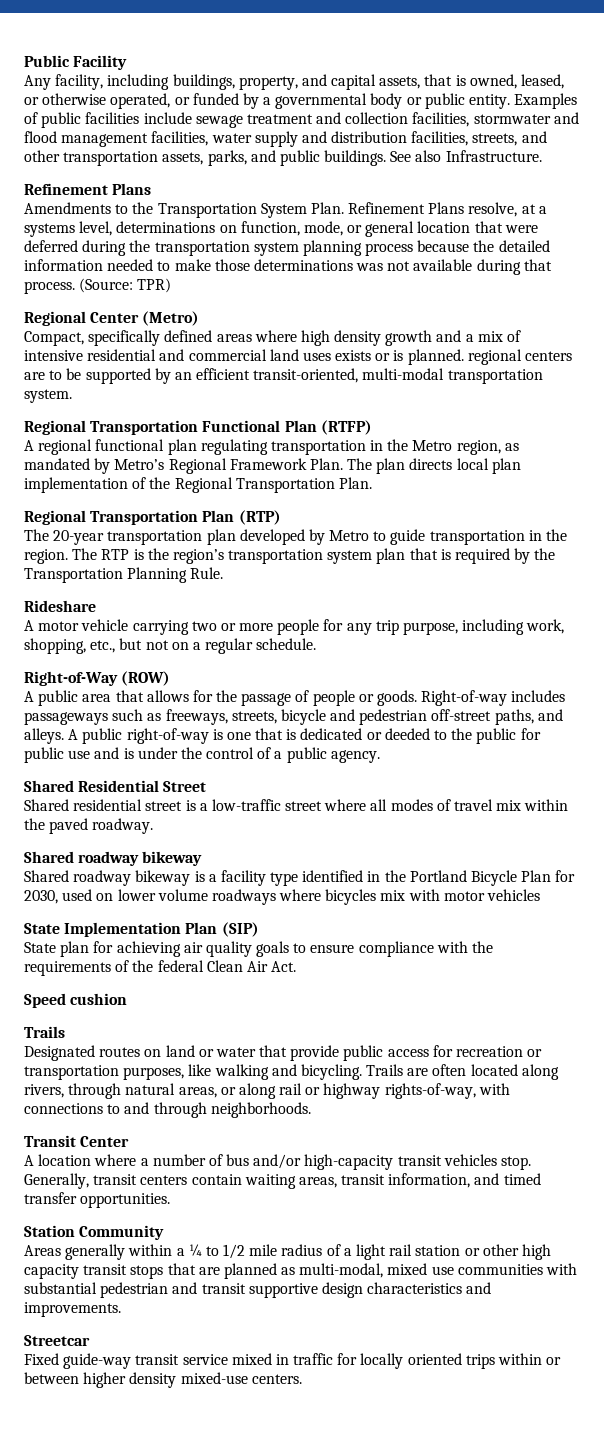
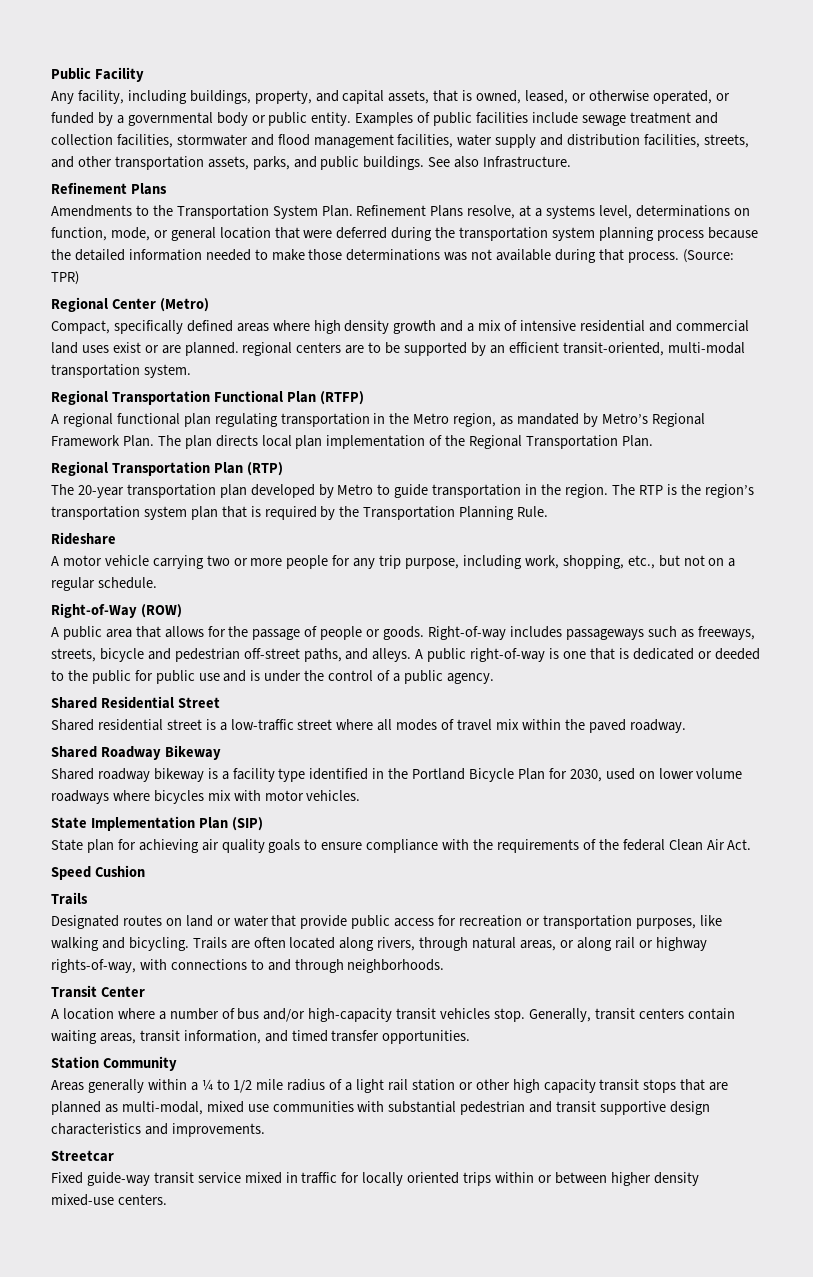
- Compact, specifically defined areas where high density growth and a mix of intensive residential and commercial land uses exists or is planned. regional centers are to be supported by an efficient transit-oriented, multi-modal transportation system.
+ Compact, specifically defined areas where high density growth and a mix of intensive residential and commercial land uses exist or are planned. regional centers are to be supported by an efficient transit-oriented, multi-modal transportation system.
  Shared residential street is a low-traffic street where all modes of travel mix within the paved roadway.
- Shared roadway bikeway
+ Shared Roadway Bikeway
- Shared roadway bikeway is a facility type identified in the Portland Bicycle Plan for 2030, used on lower volume roadways where bicycles mix with motor vehicles
+ Shared roadway bikeway is a facility type identified in the Portland Bicycle Plan for 2030, used on lower volume roadways where bicycles mix with motor vehicles.
- Speed cushion
+ Speed Cushion

